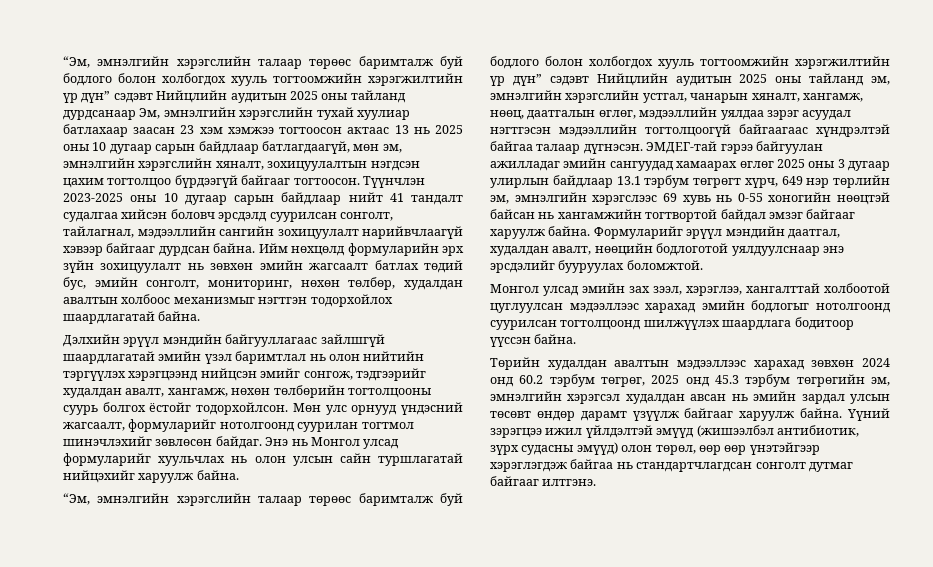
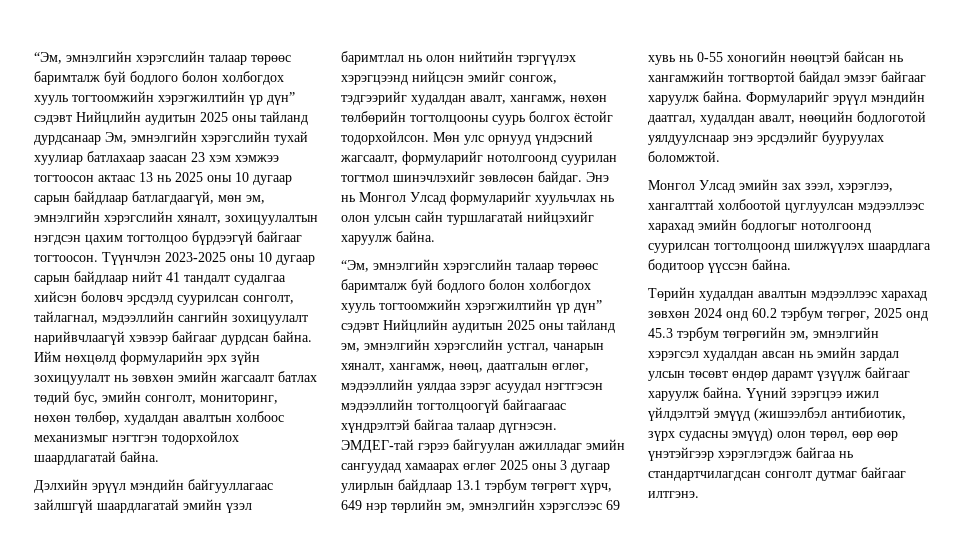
- Энэ нь Монгол улсад формуларийг хуульчлах нь олон улсын сайн туршлагатай нийцэхийг харуулж байна.
+ Энэ нь Монгол Улсад формуларийг хуульчлах нь олон улсын сайн туршлагатай нийцэхийг харуулж байна.
- Монгол улсад эмийн зах зээл, хэрэглээ, хангалттай холбоотой цуглуулсан мэдээллээс харахад эмийн бодлогыг нотолгоонд суурилсан тогтолцоонд шилжүүлэх шаардлага бодитоор үүссэн байна.
+ Монгол Улсад эмийн зах зээл, хэрэглээ, хангалттай холбоотой цуглуулсан мэдээллээс харахад эмийн бодлогыг нотолгоонд суурилсан тогтолцоонд шилжүүлэх шаардлага бодитоор үүссэн байна.
- Үүний зэрэгцээ ижил үйлдэлтэй эмүүд (жишээлбэл антибиотик, зүрх судасны эмүүд) олон төрөл, өөр өөр үнэтэйгээр хэрэглэгдэж байгаа нь стандартчлагдсан сонголт дутмаг байгааг илтгэнэ.
+ Үүний зэрэгцээ ижил үйлдэлтэй эмүүд (жишээлбэл антибиотик, зүрх судасны эмүүд) олон төрөл, өөр өөр үнэтэйгээр хэрэглэгдэж байгаа нь стандартчилагдсан сонголт дутмаг байгааг илтгэнэ.

